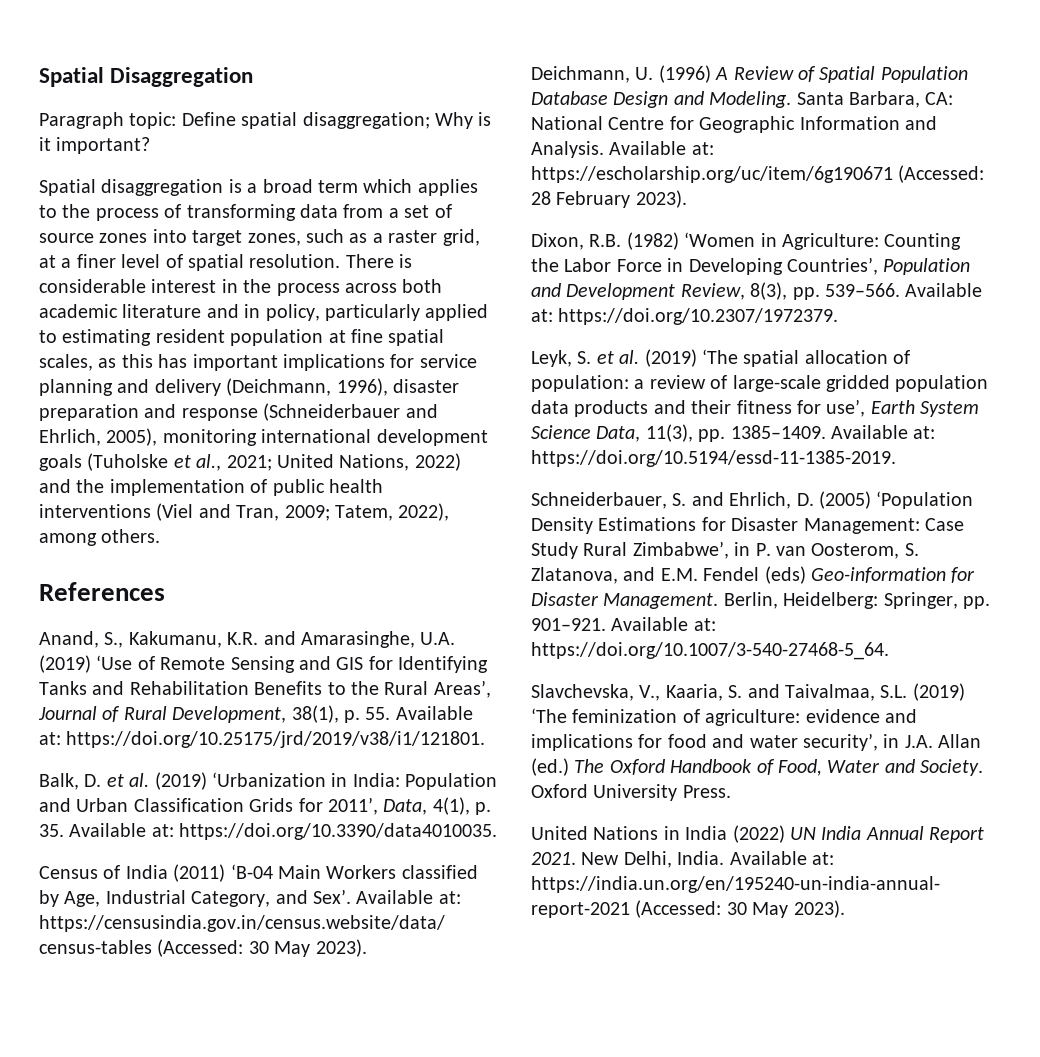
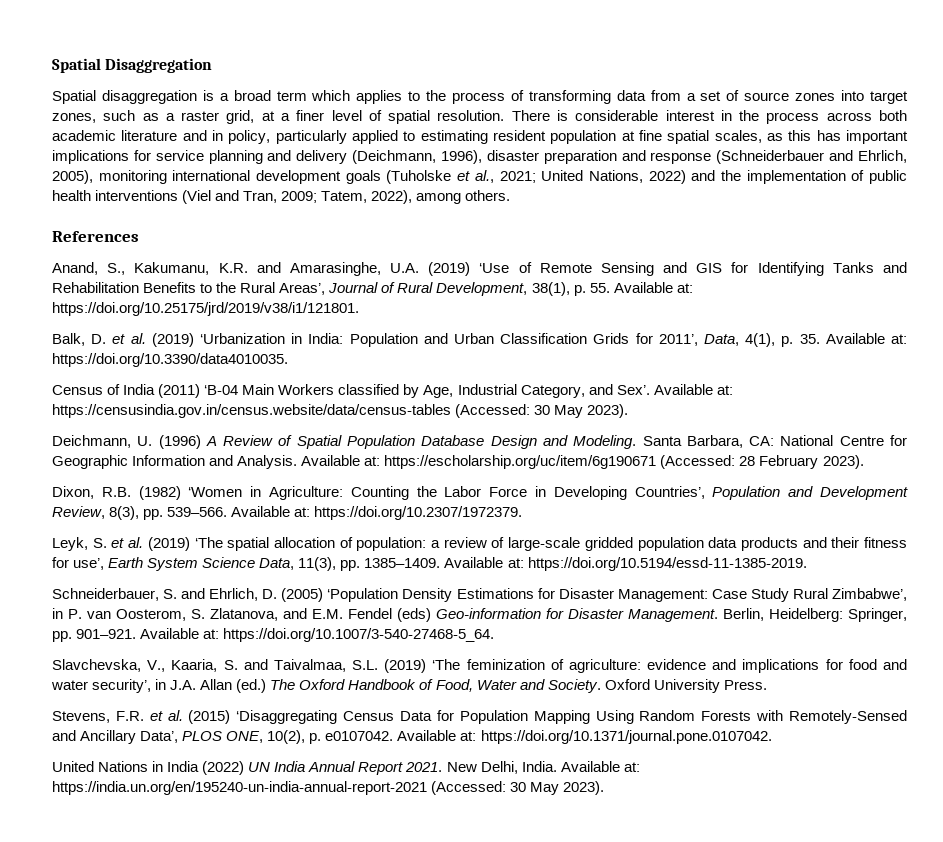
- Paragraph topic: Define spatial disaggregation; Why is it important?
+ Stevens, F.R. et al. (2015) ‘Disaggregating Census Data for Population Mapping Using Random Forests with Remotely-Sensed and Ancillary Data’, PLOS ONE, 10(2), p. e0107042. Available at: https://doi.org/10.1371/journal.pone.0107042.

